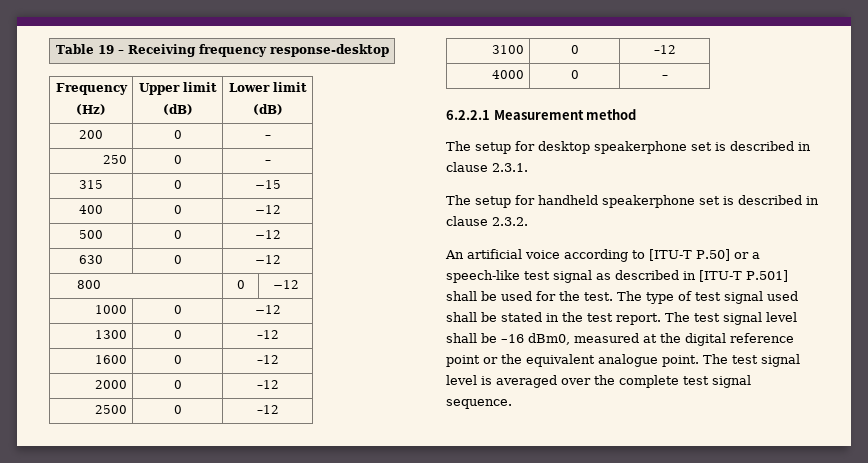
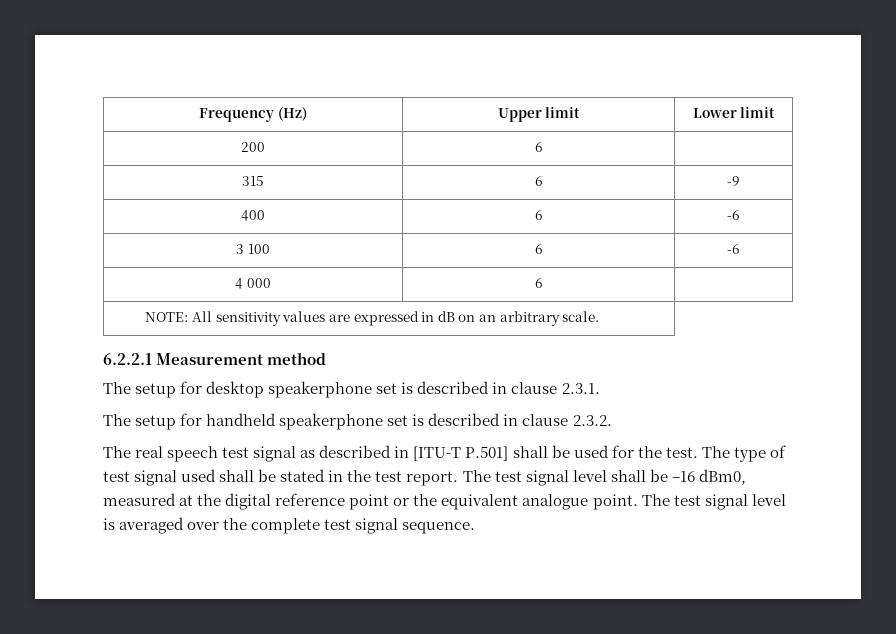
- Table 19 – Receiving frequency response-desktop
- Frequency
- (Hz) | Upper limit
- (dB) | Lower limit
- (dB)
+ Frequency (Hz) | Upper limit | Lower limit
- 200 | 0 | –
- 250 | 0 | –
+ 200 | 6 |
- 315 | 0 | −15
+ 315 | 6 | -9
- 400 | 0 | −12
- 500 | 0 | −12
- 630 | 0 | −12
- 800 | 0 | −12
- 1000 | 0 | −12
- 1300 | 0 | –12
- 1600 | 0 | –12
- 2000 | 0 | –12
- 2500 | 0 | –12
- 3100 | 0 | –12
- 4000 | 0 | –
+ 400 | 6 | -6
+ 3 100 | 6 | -6
+ 4 000 | 6 |
+ NOTE: All sensitivity values are expressed in dB on an arbitrary scale.
- An artificial voice according to [ITU-T P.50] or a speech-like test signal as described in [ITU-T P.501] shall be used for the test.
+ The real speech test signal as described in [ITU-T P.501] shall be used for the test.

